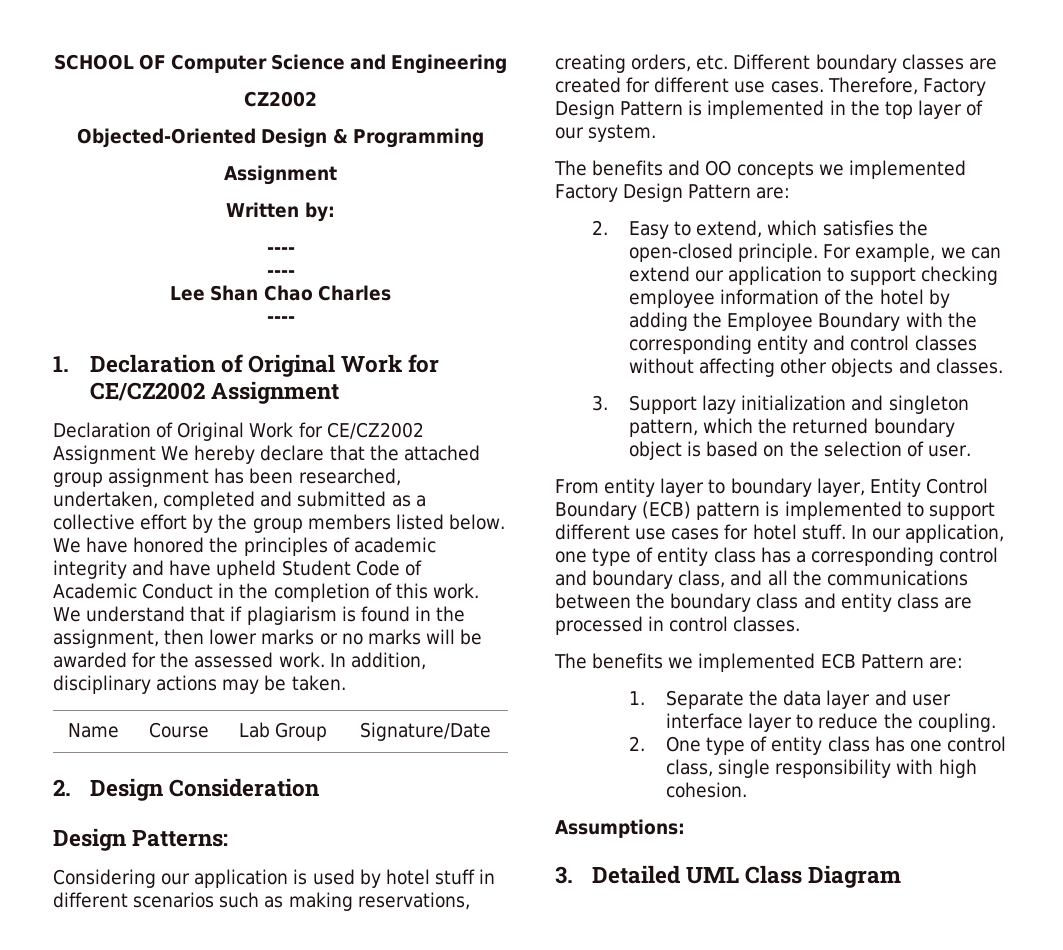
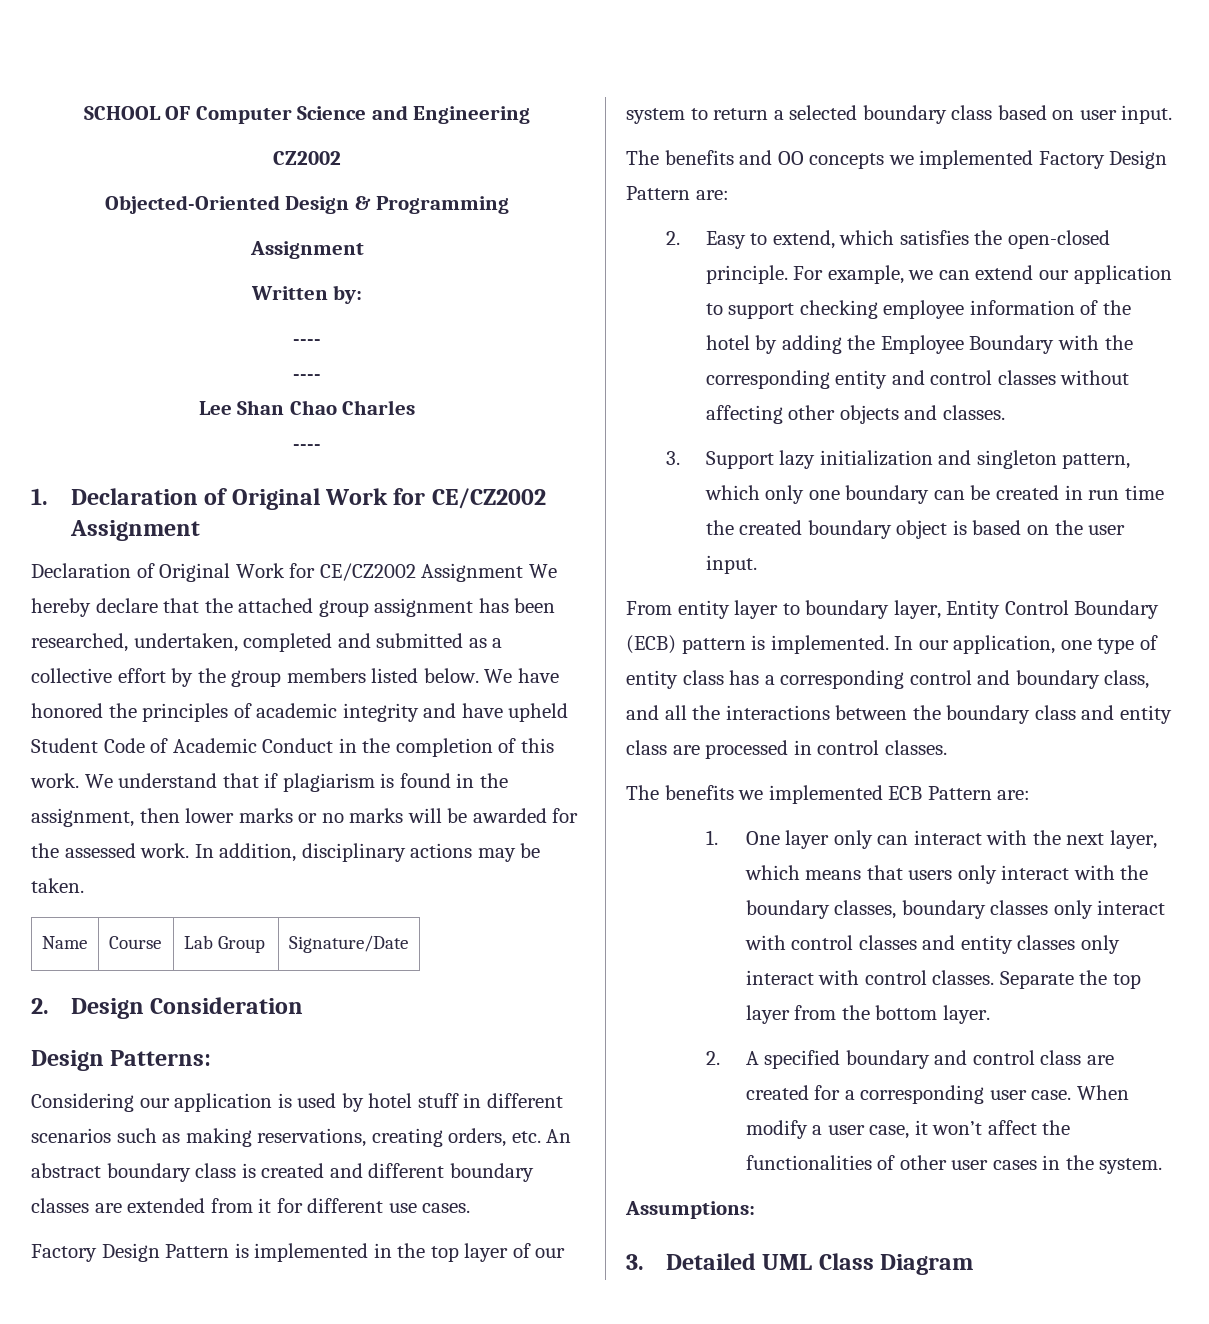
- Considering our application is used by hotel stuff in different scenarios such as making reservations, creating orders, etc. Different boundary classes are created for different use cases. Therefore, Factory Design Pattern is implemented in the top layer of our system.
+ Considering our application is used by hotel stuff in different scenarios such as making reservations, creating orders, etc. An abstract boundary class is created and different boundary classes are extended from it for different use cases.
+ Factory Design Pattern is implemented in the top layer of our system to return a selected boundary class based on user input.
- 3. Support lazy initialization and singleton pattern, which the returned boundary object is based on the selection of user.
+ 3. Support lazy initialization and singleton pattern, which only one boundary can be created in run time the created boundary object is based on the user input.
- From entity layer to boundary layer, Entity Control Boundary (ECB) pattern is implemented to support different use cases for hotel stuff.
+ From entity layer to boundary layer, Entity Control Boundary (ECB) pattern is implemented.
- In our application, one type of entity class has a corresponding control and boundary class, and all the communications between the boundary class and entity class are processed in control classes.
+ In our application, one type of entity class has a corresponding control and boundary class, and all the interactions between the boundary class and entity class are processed in control classes.
- 1. Separate the data layer and user interface layer to reduce the coupling.
- 2. One type of entity class has one control class, single responsibility with high cohesion.
+ 1. One layer only can interact with the next layer, which means that users only interact with the boundary classes, boundary classes only interact with control classes and entity classes only interact with control classes. Separate the top layer from the bottom layer.
+ 2. A specified boundary and control class are created for a corresponding user case. When modify a user case, it won’t affect the functionalities of other user cases in the system.

